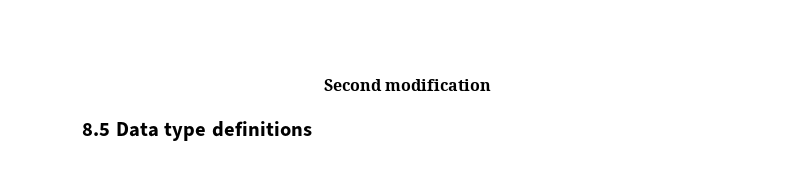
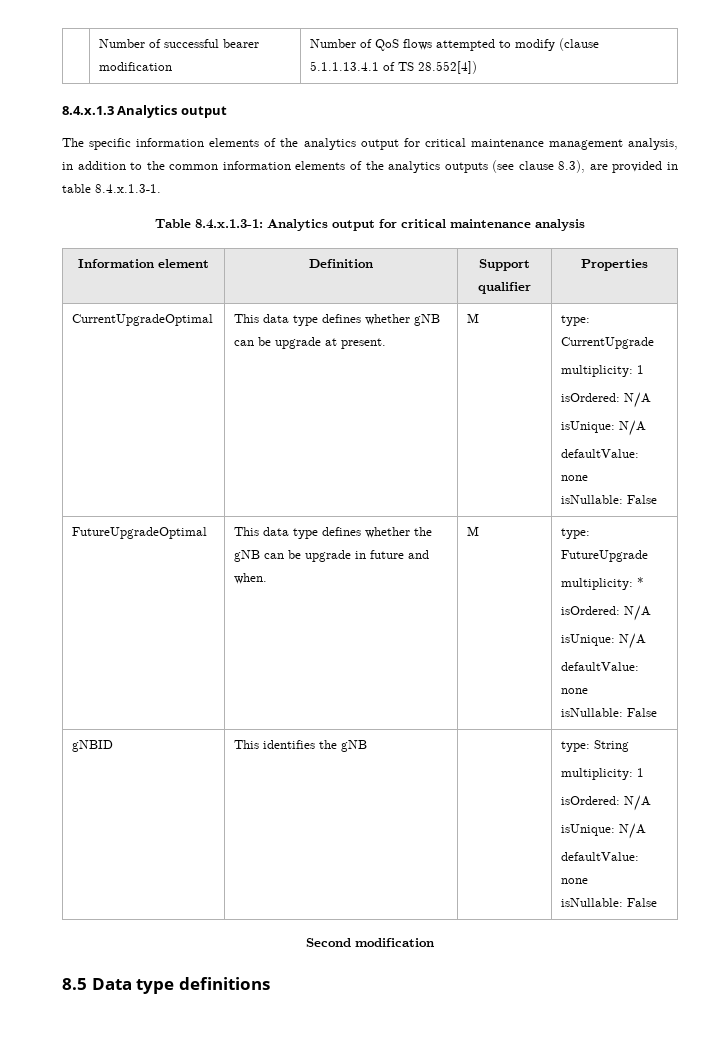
+ | Number of successful bearer modification | Number of QoS flows attempted to modify (clause 5.1.1.13.4.1 of TS 28.552[4])
+ 8.4.x.1.3 Analytics output
+ The specific information elements of the analytics output for critical maintenance management analysis, in addition to the common information elements of the analytics outputs (see clause 8.3), are provided in table 8.4.x.1.3-1.
+ Table 8.4.x.1.3-1: Analytics output for critical maintenance analysis
+ Information element | Definition | Support qualifier | Properties
+ CurrentUpgradeOptimal | This data type defines whether gNB can be upgrade at present. | M | type: CurrentUpgrade
+ multiplicity: 1
+ isOrdered: N/A
+ isUnique: N/A
+ defaultValue: none
+ isNullable: False
+ FutureUpgradeOptimal | This data type defines whether the gNB can be upgrade in future and when. | M | type: FutureUpgrade
+ multiplicity: *
+ isOrdered: N/A
+ isUnique: N/A
+ defaultValue: none
+ isNullable: False
+ gNBID | This identifies the gNB | | type: String
+ multiplicity: 1
+ isOrdered: N/A
+ isUnique: N/A
+ defaultValue: none
+ isNullable: False

